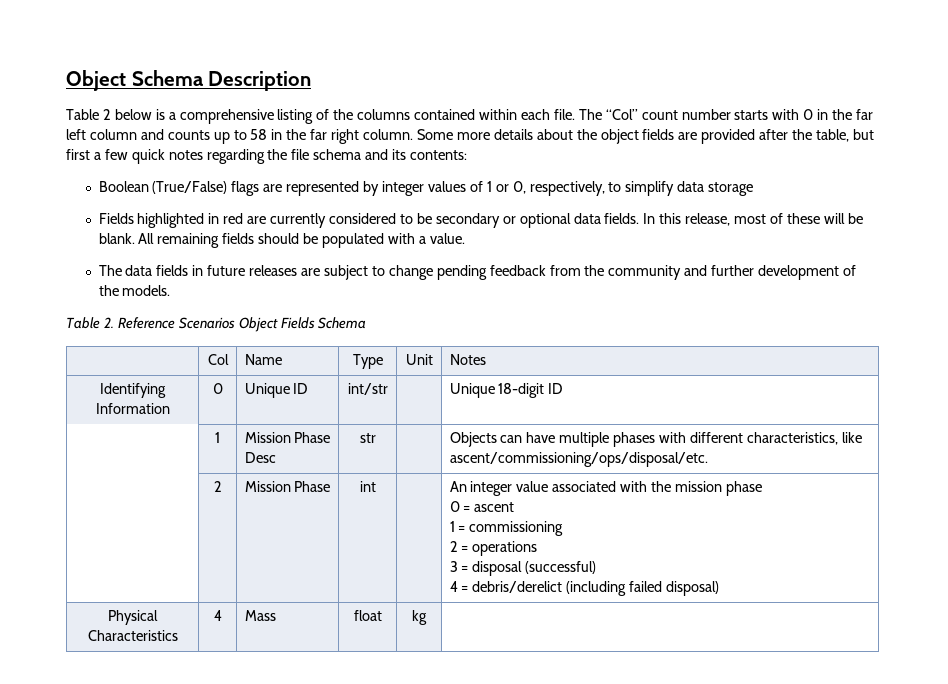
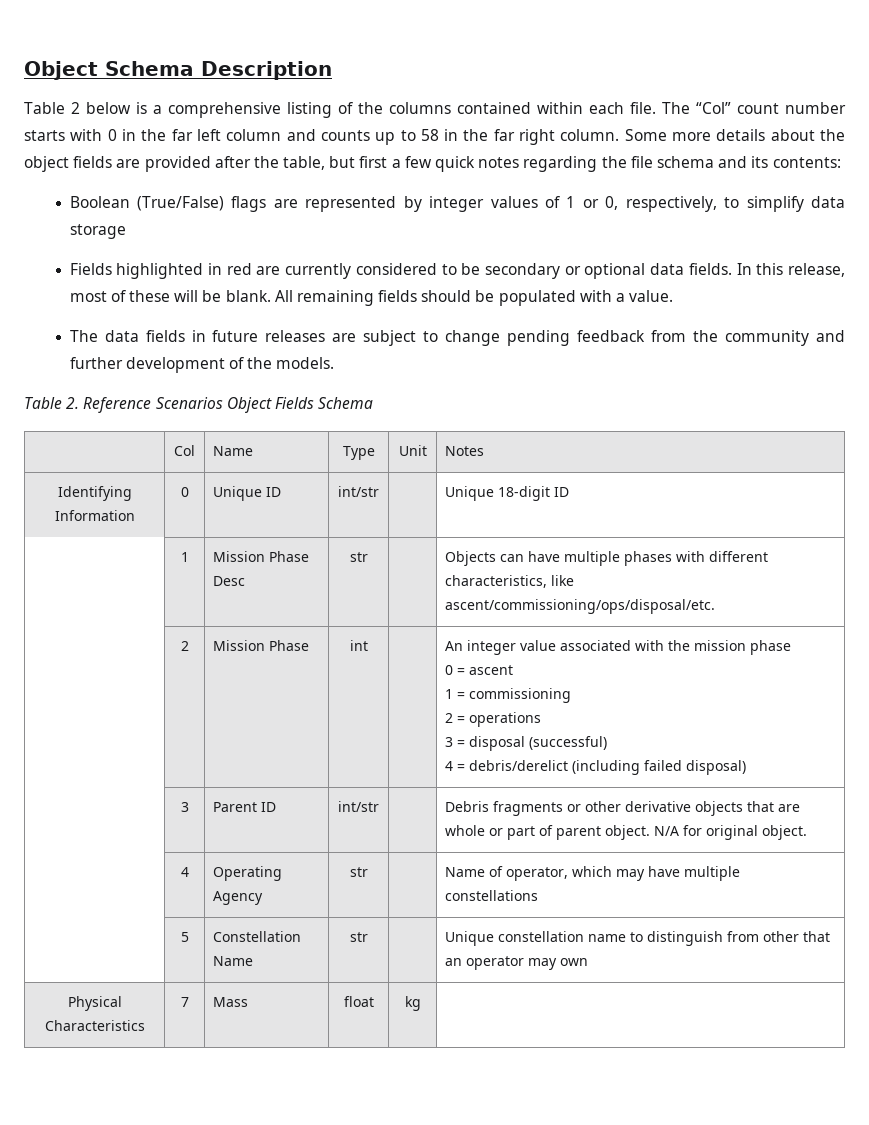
+ | 3 | Parent ID | int/str | | Debris fragments or other derivative objects that are whole or part of parent object. N/A for original object.
+ | 4 | Operating Agency | str | | Name of operator, which may have multiple constellations
+ | 5 | Constellation Name | str | | Unique constellation name to distinguish from other that an operator may own
- Physical Characteristics | 4 | Mass | float | kg |
+ Physical Characteristics | 7 | Mass | float | kg |

